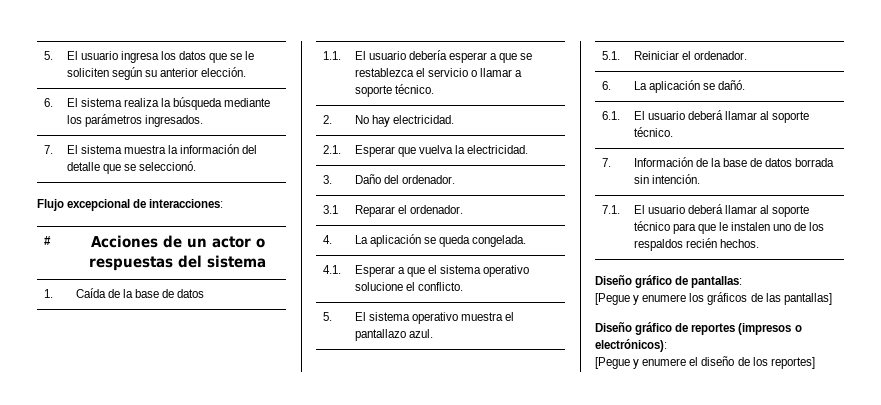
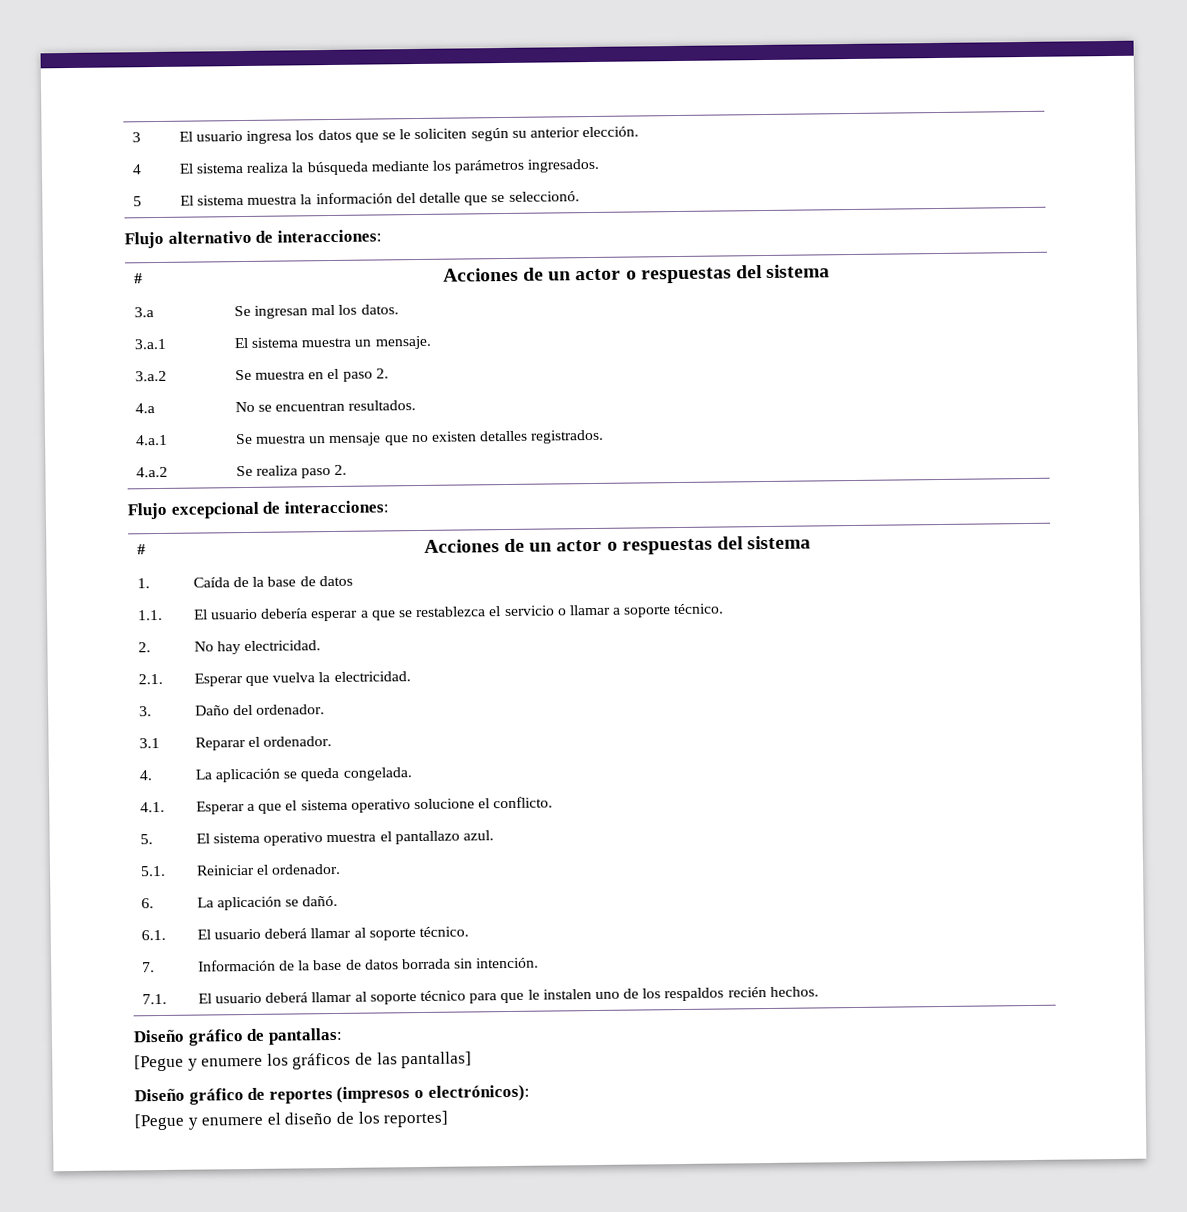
- 5. | El usuario ingresa los datos que se le soliciten según su anterior elección.
+ 3 | El usuario ingresa los datos que se le soliciten según su anterior elección.
- 6. | El sistema realiza la búsqueda mediante los parámetros ingresados.
+ 4 | El sistema realiza la búsqueda mediante los parámetros ingresados.
- 7. | El sistema muestra la información del detalle que se seleccionó.
+ 5 | El sistema muestra la información del detalle que se seleccionó.
+ Flujo alternativo de interacciones:
+ # | Acciones de un actor o respuestas del sistema
+ 3.a | Se ingresan mal los datos.
+ 3.a.1 | El sistema muestra un mensaje.
+ 3.a.2 | Se muestra en el paso 2.
+ 4.a | No se encuentran resultados.
+ 4.a.1 | Se muestra un mensaje que no existen detalles registrados.
+ 4.a.2 | Se realiza paso 2.

